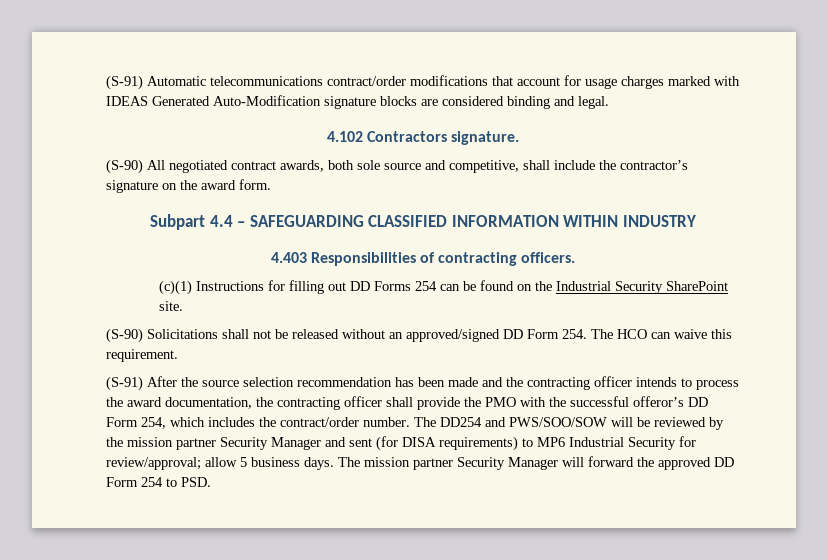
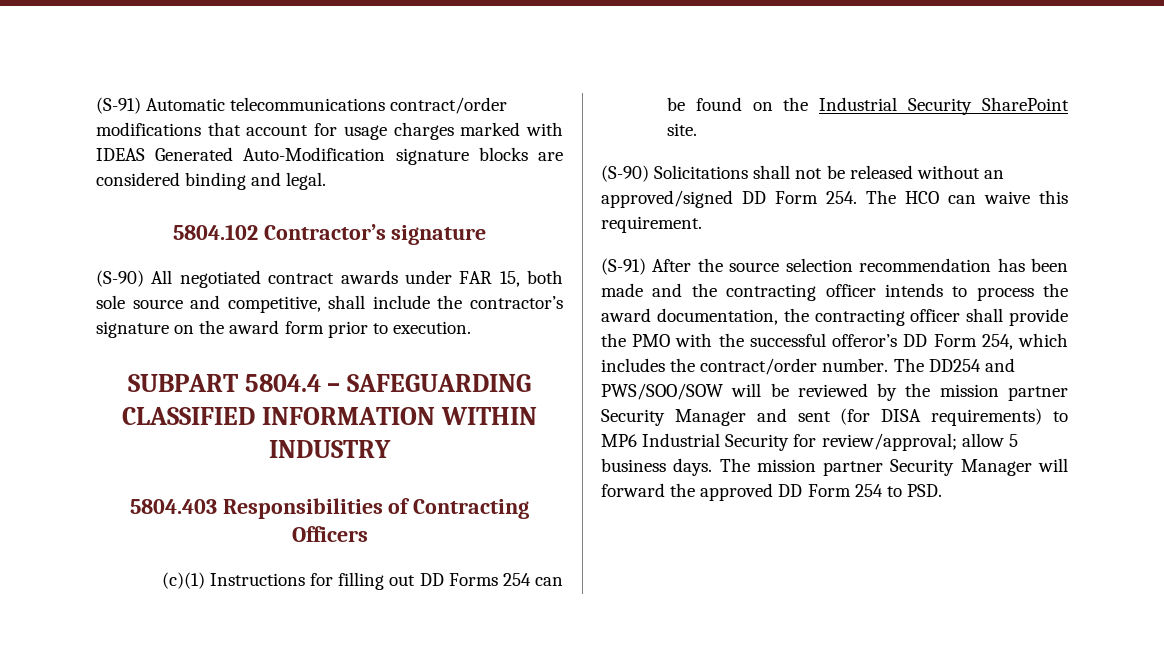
- 4.102 Contractors signature.
+ 5804.102 Contractor’s signature
- (S-90) All negotiated contract awards, both sole source and competitive, shall include the contractor’s signature on the award form.
- Subpart 4.4 – SAFEGUARDING CLASSIFIED INFORMATION WITHIN INDUSTRY
+ (S-90) All negotiated contract awards under FAR 15, both sole source and competitive, shall include the contractor’s signature on the award form prior to execution.
+ SUBPART 5804.4 – SAFEGUARDING CLASSIFIED INFORMATION WITHIN INDUSTRY
- 4.403 Responsibilities of contracting officers.
+ 5804.403 Responsibilities of Contracting Officers

